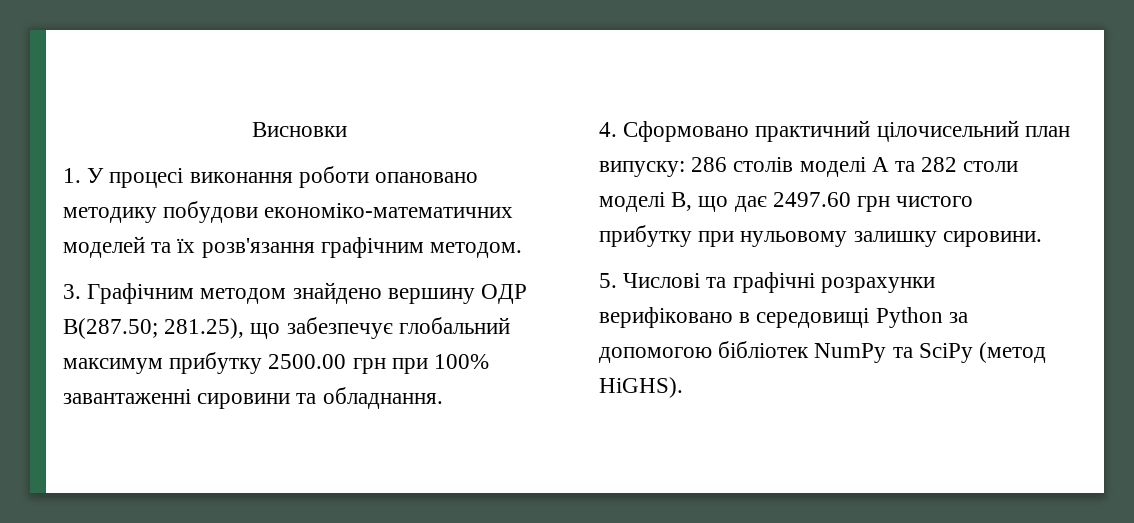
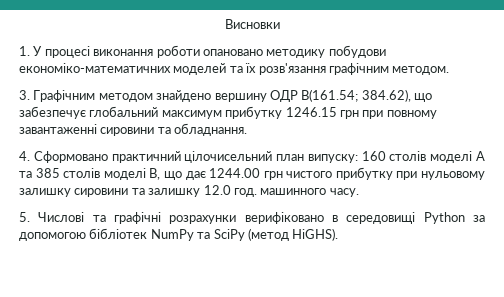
- 3. Графічним методом знайдено вершину ОДР B(287.50; 281.25), що забезпечує глобальний максимум прибутку 2500.00 грн при 100% завантаженні сировини та обладнання.
+ 3. Графічним методом знайдено вершину ОДР B(161.54; 384.62), що забезпечує глобальний максимум прибутку 1246.15 грн при повному завантаженні сировини та обладнання.
- 4. Сформовано практичний цілочисельний план випуску: 286 столів моделі А та 282 столи моделі В, що дає 2497.60 грн чистого прибутку при нульовому залишку сировини.
+ 4. Сформовано практичний цілочисельний план випуску: 160 столів моделі А та 385 столів моделі В, що дає 1244.00 грн чистого прибутку при нульовому залишку сировини та залишку 12.0 год. машинного часу.

